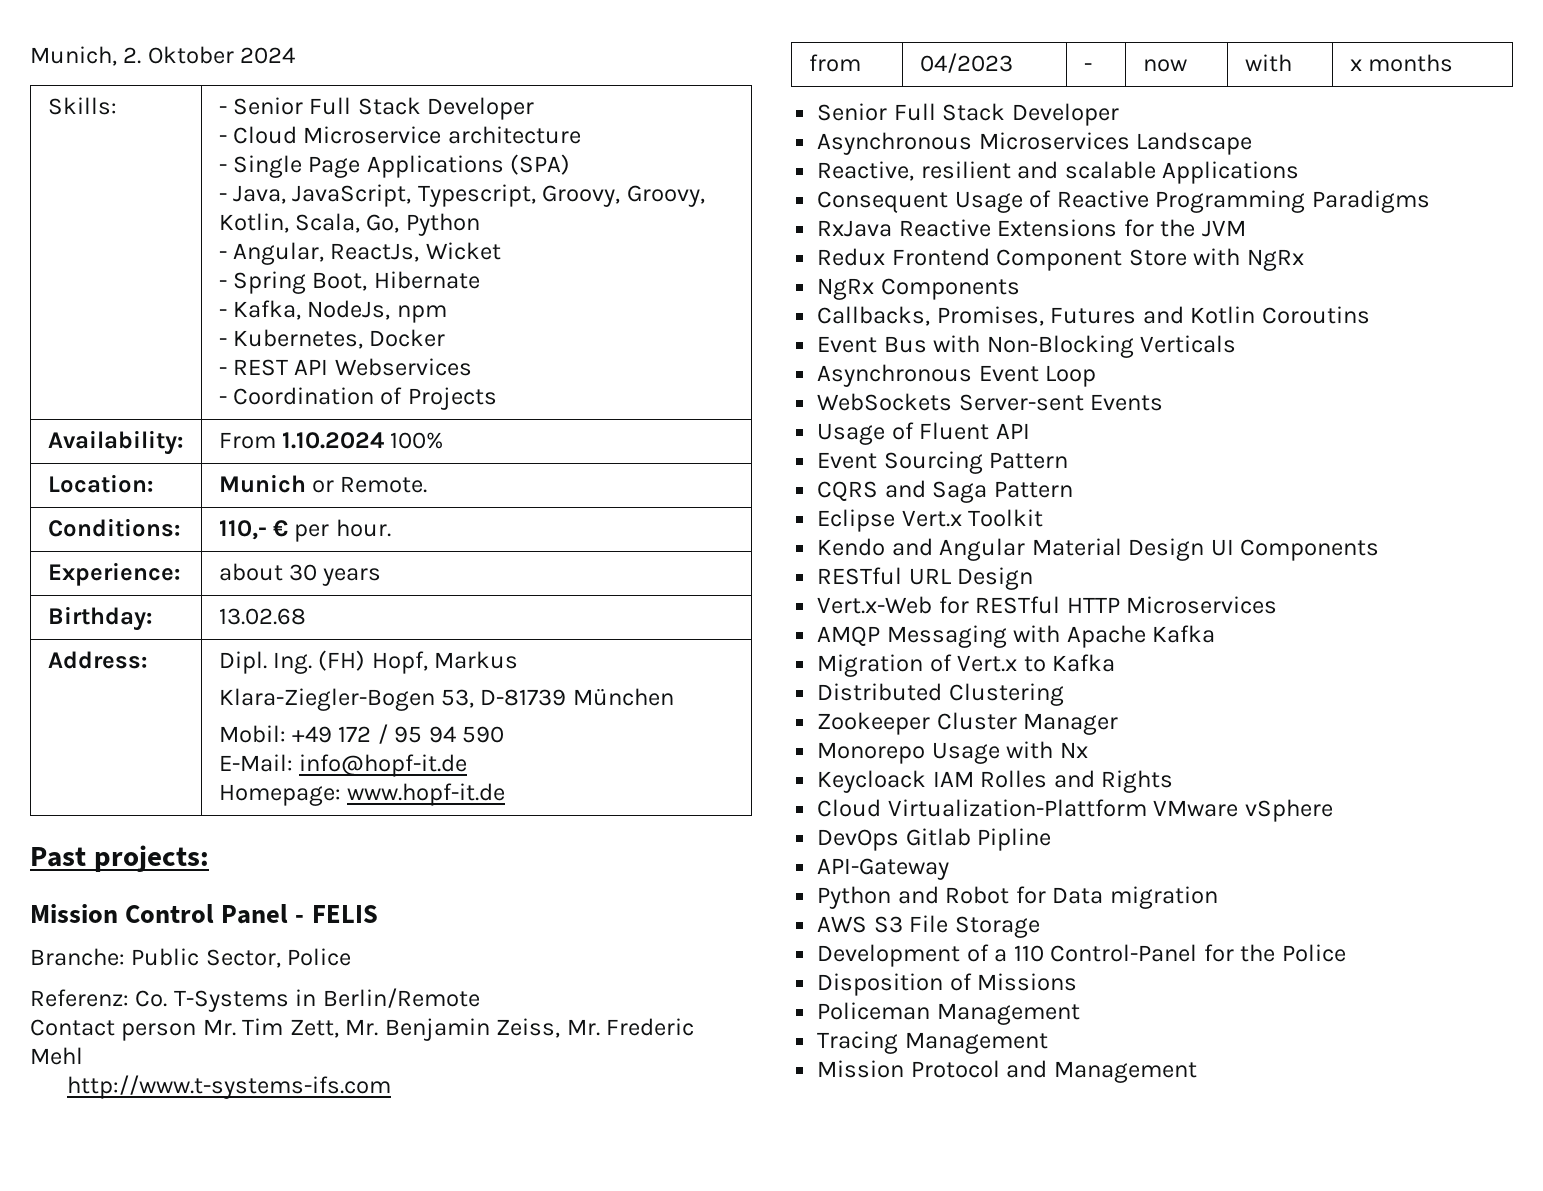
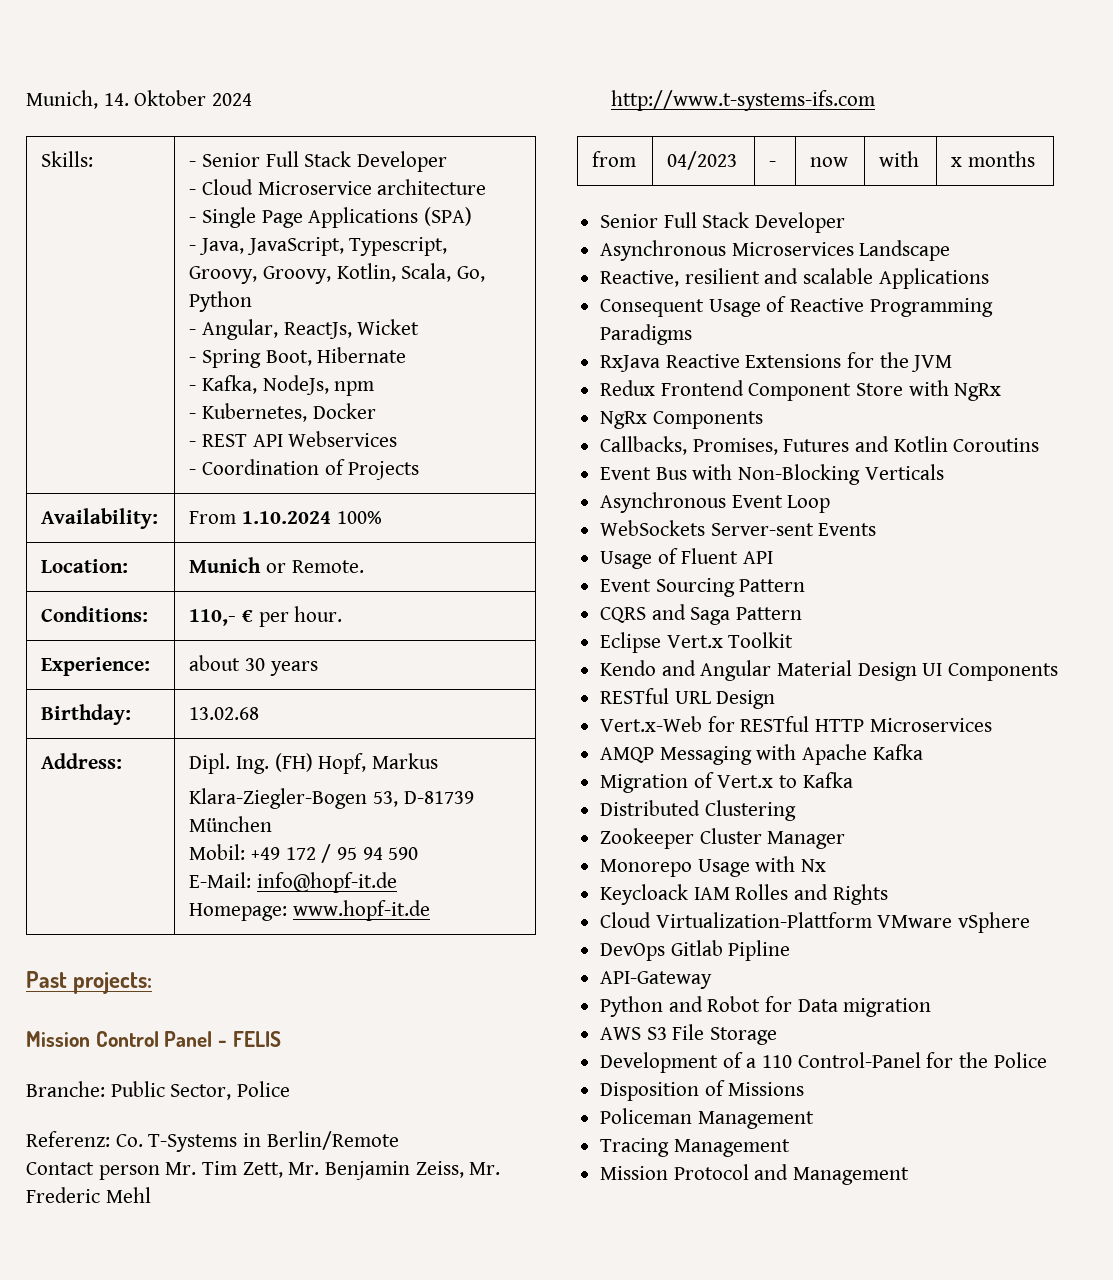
- Munich, 2. Oktober 2024
+ Munich, 14. Oktober 2024

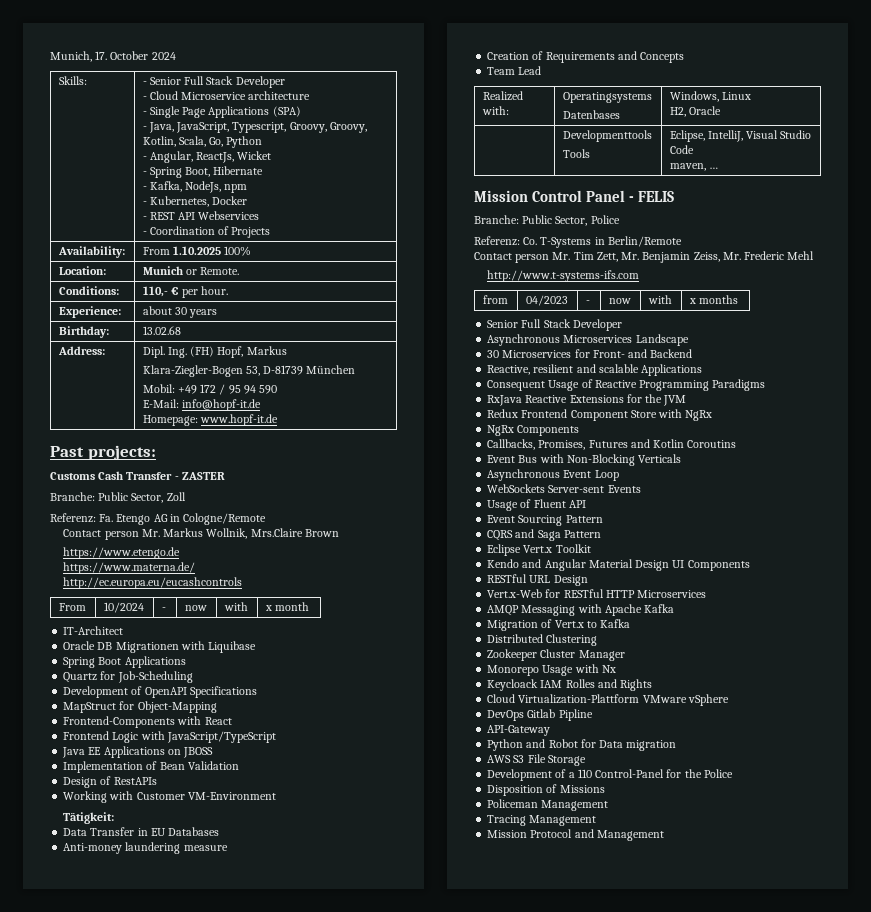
- Munich, 14. Oktober 2024
+ Munich, 17. October 2024
- Availability: | From 1.10.2024 100%
+ Availability: | From 1.10.2025 100%
+ Customs Cash Transfer - ZASTER
+ Branche: Public Sector, Zoll
+ Referenz: Fa. Etengo AG in Cologne/Remote
+ Contact person Mr. Markus Wollnik, Mrs.Claire Brown
+ https://www.etengo.de
+ https://www.materna.de/
+ http://ec.europa.eu/eucashcontrols
+ From | 10/2024 | - | now | with | x month
+ IT-Architect
+ Oracle DB Migrationen with Liquibase
+ Spring Boot Applications
+ Quartz for Job-Scheduling
+ Development of OpenAPI Specifications
+ MapStruct for Object-Mapping
+ Frontend-Components with React
+ Frontend Logic with JavaScript/TypeScript
+ Java EE Applications on JBOSS
+ Implementation of Bean Validation
+ Design of RestAPIs
+ Working with Customer VM-Environment
+ Tätigkeit:
+ Data Transfer in EU Databases
+ Anti-money laundering measure
+ Creation of Requirements and Concepts
+ Team Lead
+ Realized with: | Operatingsystems
+ Datenbases | Windows, Linux
+ H2, Oracle
+ | Developmenttools
+ Tools | Eclipse, IntelliJ, Visual Studio Code
+ maven, …
+ 30 Microservices for Front- and Backend

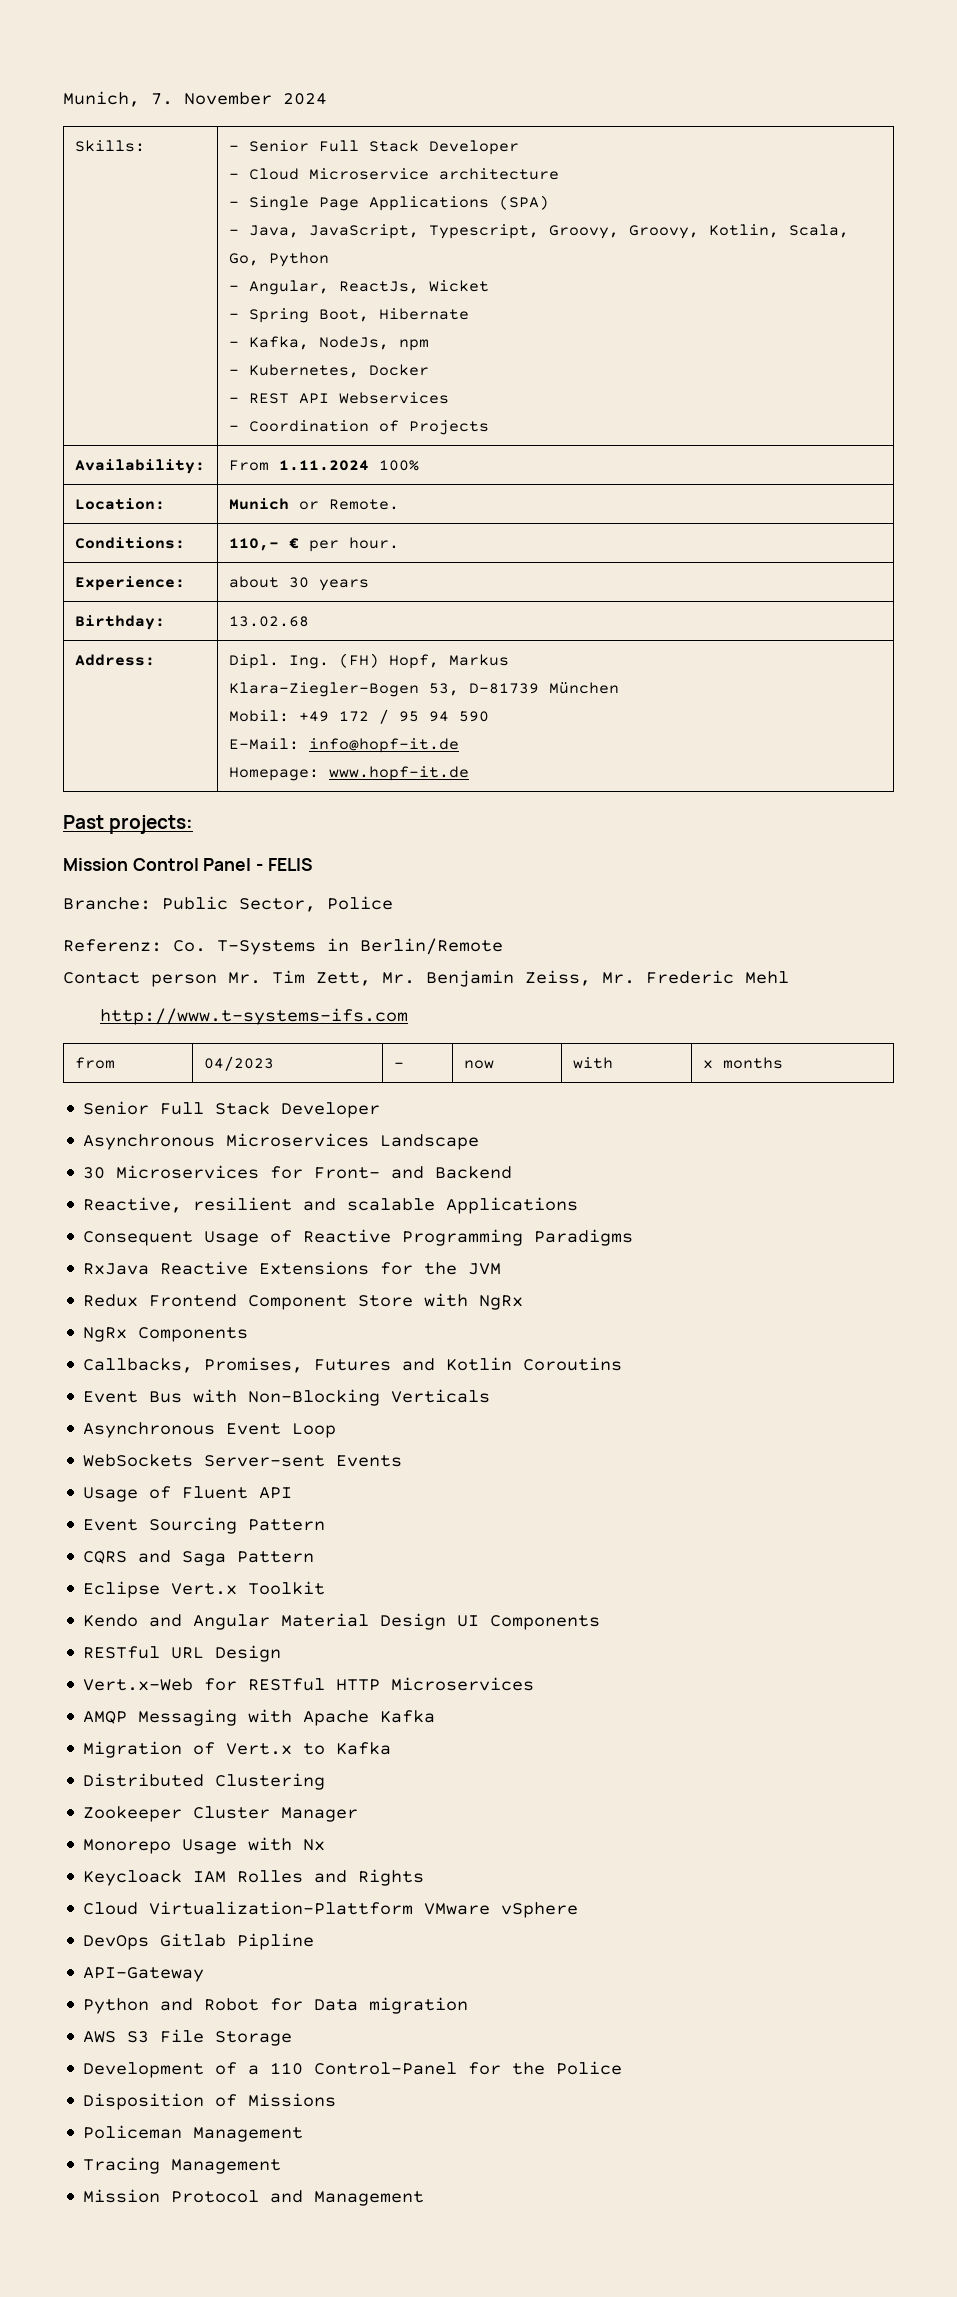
- Munich, 17. October 2024
+ Munich, 7. November 2024
- Availability: | From 1.10.2025 100%
+ Availability: | From 1.11.2024 100%
- Customs Cash Transfer - ZASTER
- Branche: Public Sector, Zoll
- Referenz: Fa. Etengo AG in Cologne/Remote
- Contact person Mr. Markus Wollnik, Mrs.Claire Brown
- https://www.etengo.de
- https://www.materna.de/
- http://ec.europa.eu/eucashcontrols
- From | 10/2024 | - | now | with | x month
- IT-Architect
- Oracle DB Migrationen with Liquibase
- Spring Boot Applications
- Quartz for Job-Scheduling
- Development of OpenAPI Specifications
- MapStruct for Object-Mapping
- Frontend-Components with React
- Frontend Logic with JavaScript/TypeScript
- Java EE Applications on JBOSS
- Implementation of Bean Validation
- Design of RestAPIs
- Working with Customer VM-Environment
- Tätigkeit:
- Data Transfer in EU Databases
- Anti-money laundering measure
- Creation of Requirements and Concepts
- Team Lead
- Realized with: | Operatingsystems
- Datenbases | Windows, Linux
- H2, Oracle
- | Developmenttools
- Tools | Eclipse, IntelliJ, Visual Studio Code
- maven, …

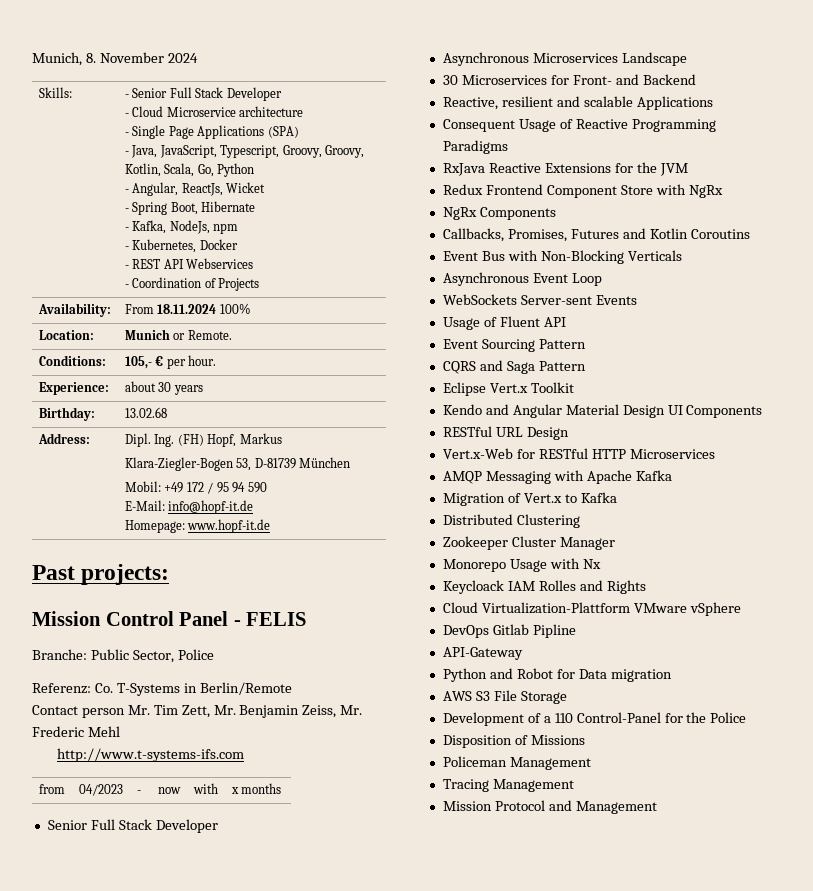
- Munich, 7. November 2024
+ Munich, 8. November 2024
- Availability: | From 1.11.2024 100%
+ Availability: | From 18.11.2024 100%
- Conditions: | 110,- € per hour.
+ Conditions: | 105,- € per hour.

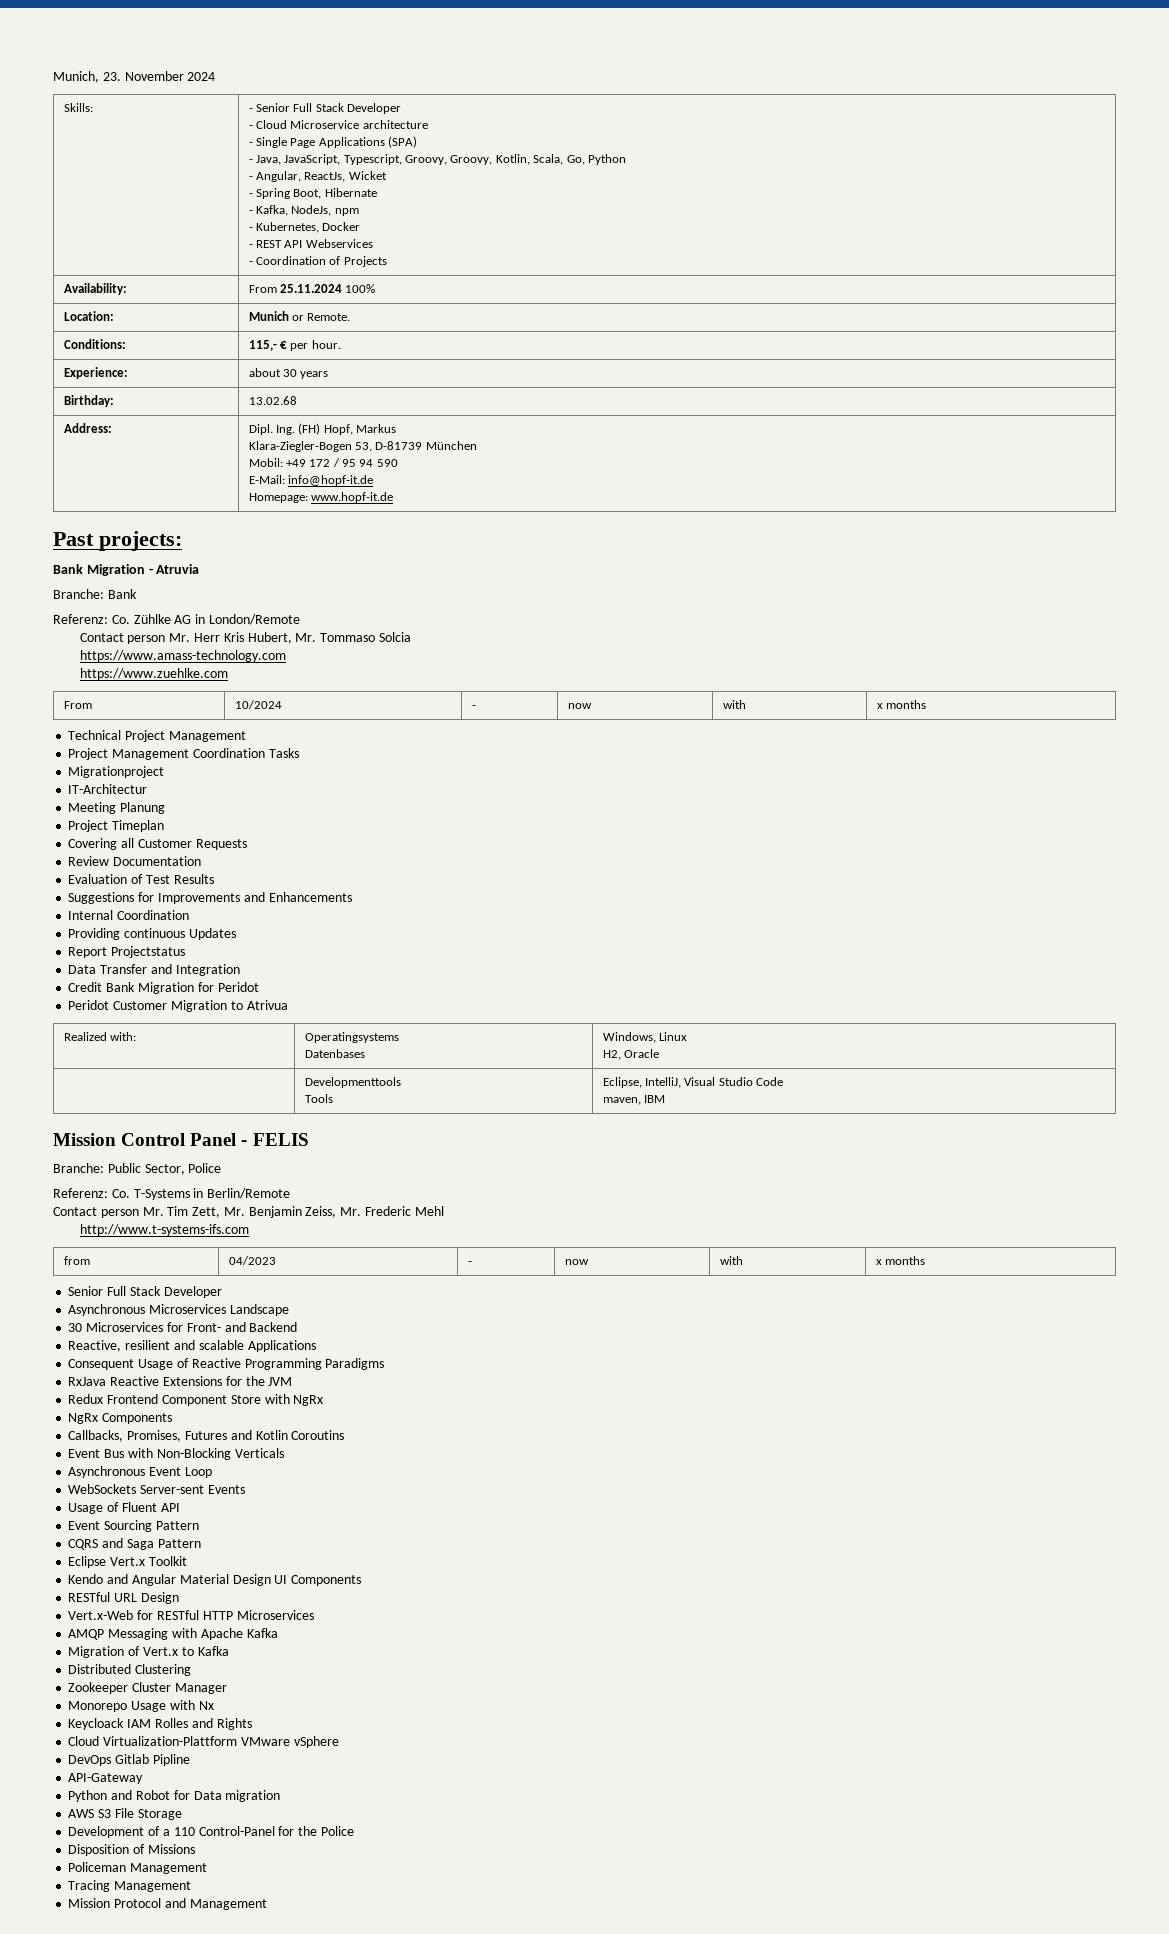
- Munich, 8. November 2024
+ Munich, 23. November 2024
- Availability: | From 18.11.2024 100%
+ Availability: | From 25.11.2024 100%
- Conditions: | 105,- € per hour.
+ Conditions: | 115,- € per hour.
+ Bank Migration - Atruvia
+ Branche: Bank
+ Referenz: Co. Zühlke AG in London/Remote
+ Contact person Mr. Herr Kris Hubert, Mr. Tommaso Solcia
+ https://www.amass-technology.com
+ https://www.zuehlke.com
+ From | 10/2024 | - | now | with | x months
+ Technical Project Management
+ Project Management Coordination Tasks
+ Migrationproject
+ IT-Architectur
+ Meeting Planung
+ Project Timeplan
+ Covering all Customer Requests
+ Review Documentation
+ Evaluation of Test Results
+ Suggestions for Improvements and Enhancements
+ Internal Coordination
+ Providing continuous Updates
+ Report Projectstatus
+ Data Transfer and Integration
+ Credit Bank Migration for Peridot
+ Peridot Customer Migration to Atrivua
+ Realized with: | Operatingsystems
+ Datenbases | Windows, Linux
+ H2, Oracle
+ | Developmenttools
+ Tools | Eclipse, IntelliJ, Visual Studio Code
+ maven, IBM

